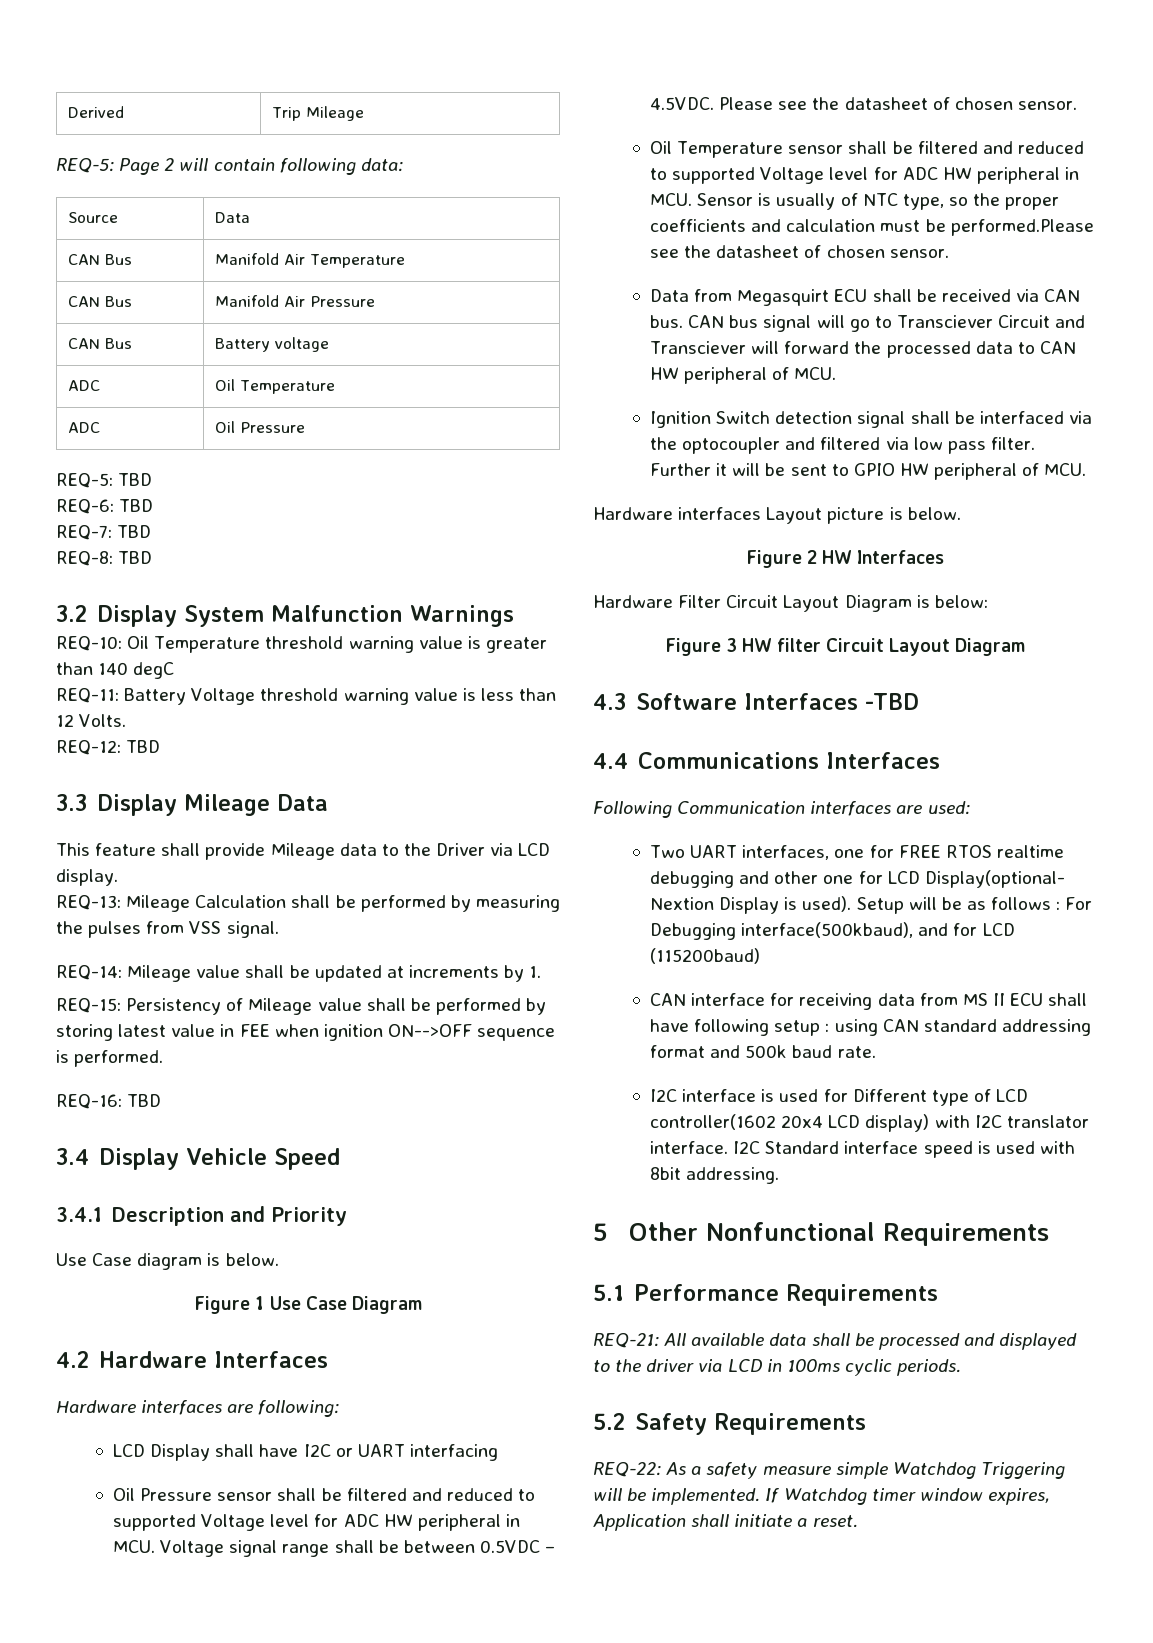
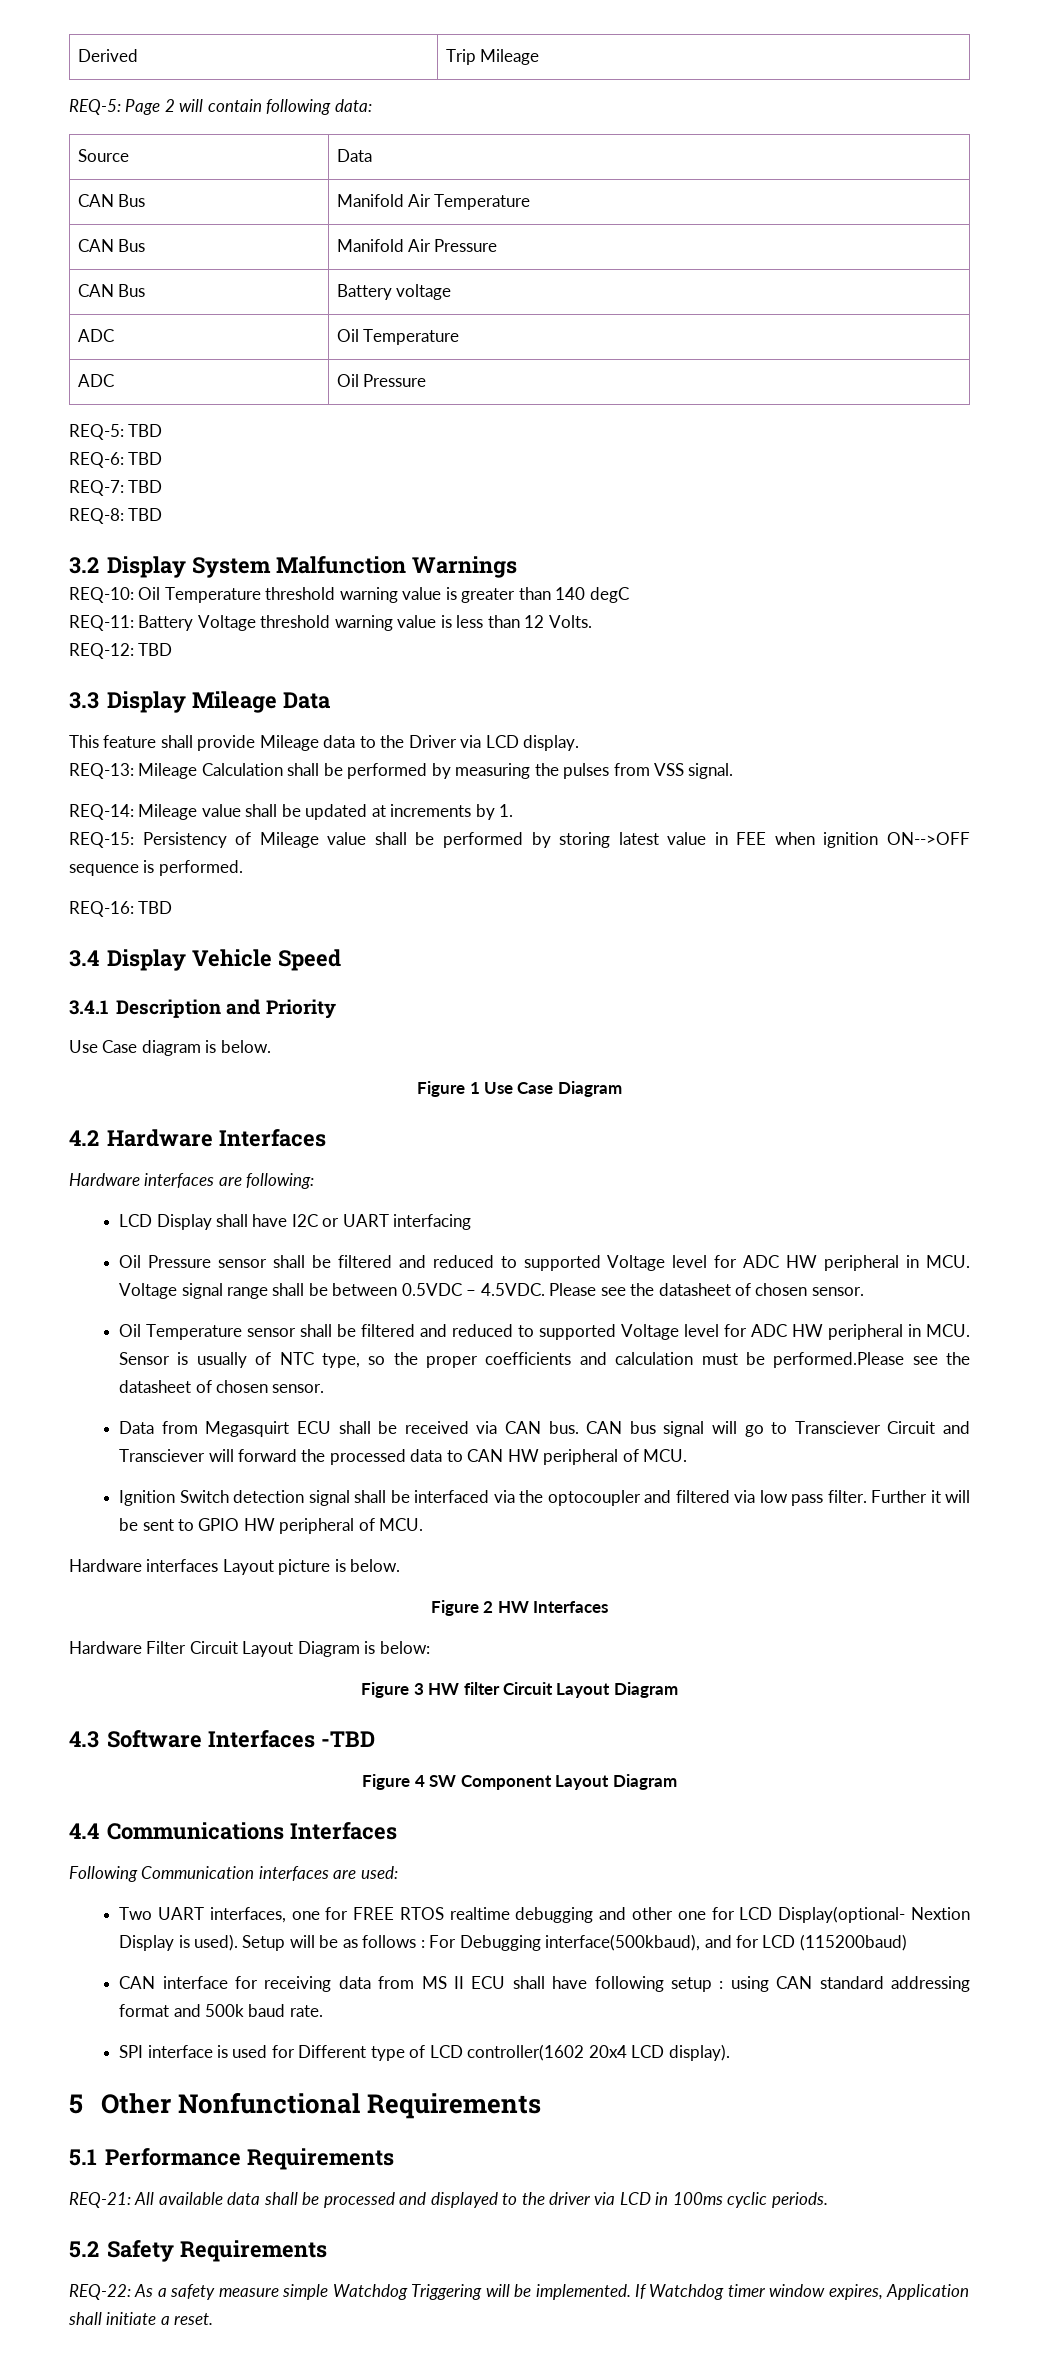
+ Figure 4 SW Component Layout Diagram
- I2C interface is used for Different type of LCD controller(1602 20x4 LCD display) with I2C translator interface. I2C Standard interface speed is used with 8bit addressing.
+ SPI interface is used for Different type of LCD controller(1602 20x4 LCD display).

